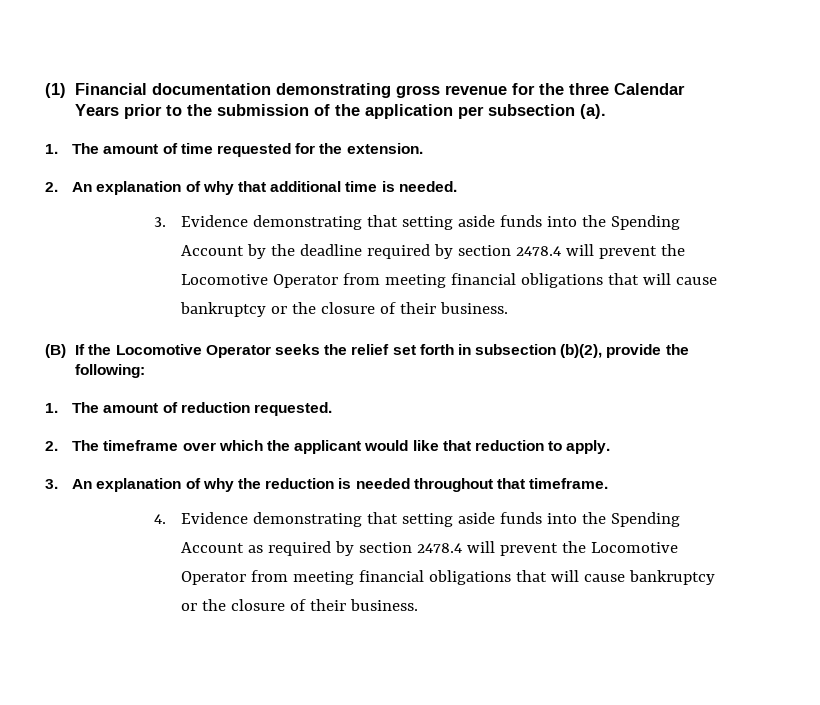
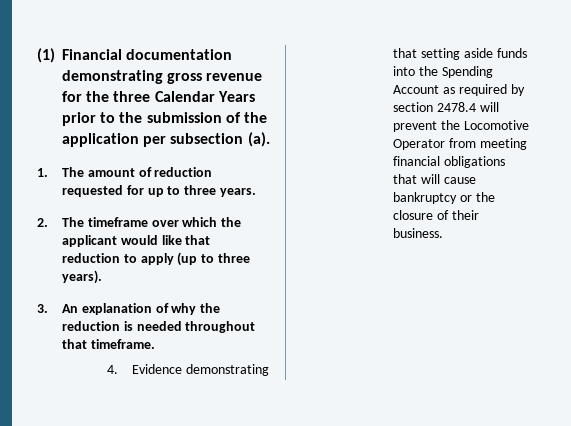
- 1. The amount of time requested for the extension.
- 2. An explanation of why that additional time is needed.
- 3. Evidence demonstrating that setting aside funds into the Spending Account by the deadline required by section 2478.4 will prevent the Locomotive Operator from meeting financial obligations that will cause bankruptcy or the closure of their business.
- (B) If the Locomotive Operator seeks the relief set forth in subsection (b)(2), provide the following:
- 1. The amount of reduction requested.
+ 1. The amount of reduction requested for up to three years.
- 2. The timeframe over which the applicant would like that reduction to apply.
+ 2. The timeframe over which the applicant would like that reduction to apply (up to three years).

